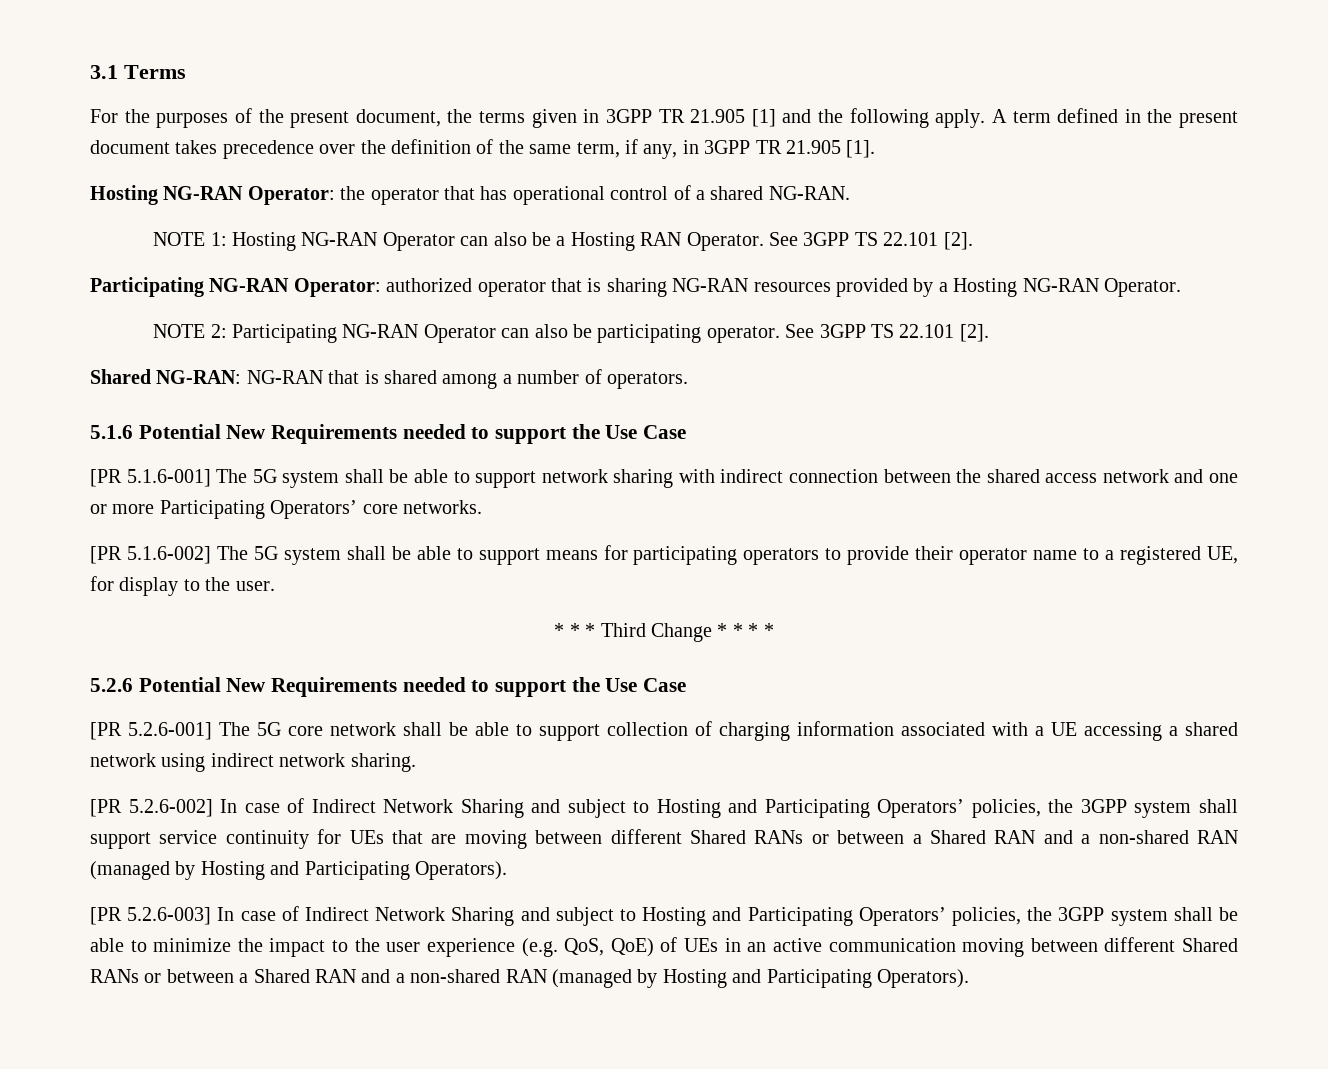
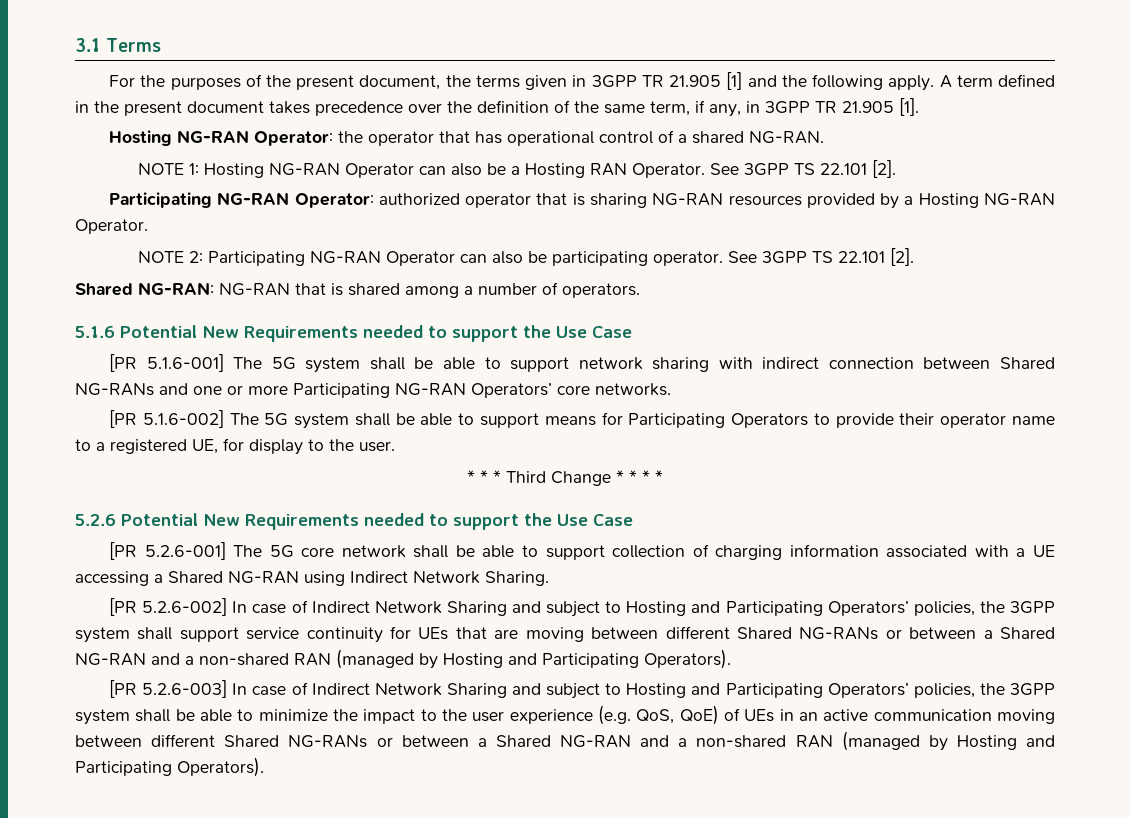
- [PR 5.1.6-001] The 5G system shall be able to support network sharing with indirect connection between the shared access network and one or more Participating Operators’ core networks.
+ [PR 5.1.6-001] The 5G system shall be able to support network sharing with indirect connection between Shared NG-RANs and one or more Participating NG-RAN Operators’ core networks.
- [PR 5.1.6-002] The 5G system shall be able to support means for participating operators to provide their operator name to a registered UE, for display to the user.
+ [PR 5.1.6-002] The 5G system shall be able to support means for Participating Operators to provide their operator name to a registered UE, for display to the user.
- [PR 5.2.6-001] The 5G core network shall be able to support collection of charging information associated with a UE accessing a shared network using indirect network sharing.
+ [PR 5.2.6-001] The 5G core network shall be able to support collection of charging information associated with a UE accessing a Shared NG-RAN using Indirect Network Sharing.
- [PR 5.2.6-002] In case of Indirect Network Sharing and subject to Hosting and Participating Operators’ policies, the 3GPP system shall support service continuity for UEs that are moving between different Shared RANs or between a Shared RAN and a non-shared RAN (managed by Hosting and Participating Operators).
+ [PR 5.2.6-002] In case of Indirect Network Sharing and subject to Hosting and Participating Operators’ policies, the 3GPP system shall support service continuity for UEs that are moving between different Shared NG-RANs or between a Shared NG-RAN and a non-shared RAN (managed by Hosting and Participating Operators).
- [PR 5.2.6-003] In case of Indirect Network Sharing and subject to Hosting and Participating Operators’ policies, the 3GPP system shall be able to minimize the impact to the user experience (e.g. QoS, QoE) of UEs in an active communication moving between different Shared RANs or between a Shared RAN and a non-shared RAN (managed by Hosting and Participating Operators).
+ [PR 5.2.6-003] In case of Indirect Network Sharing and subject to Hosting and Participating Operators’ policies, the 3GPP system shall be able to minimize the impact to the user experience (e.g. QoS, QoE) of UEs in an active communication moving between different Shared NG-RANs or between a Shared NG-RAN and a non-shared RAN (managed by Hosting and Participating Operators).

